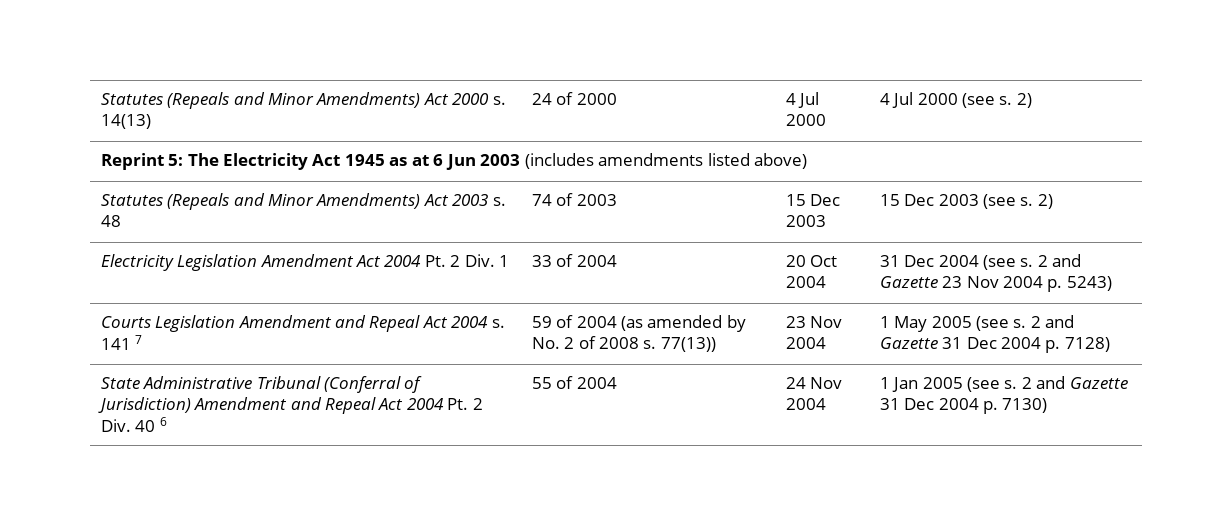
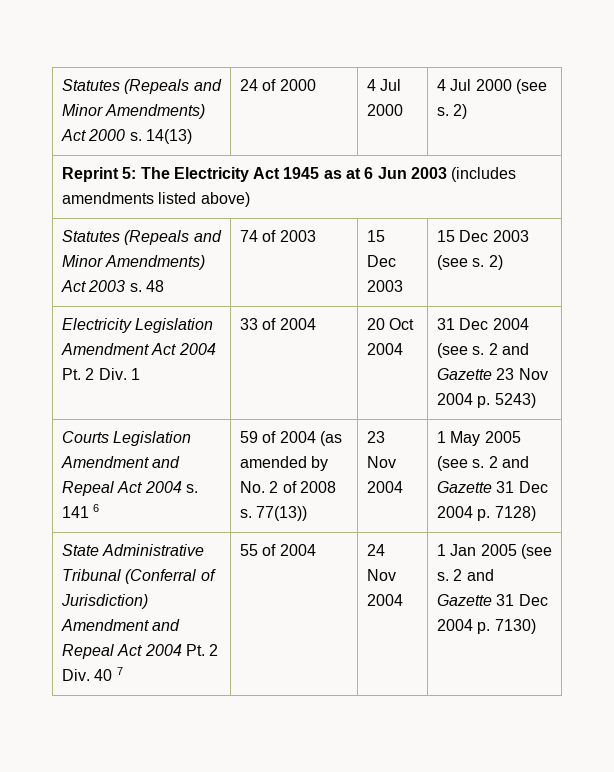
- Courts Legislation Amendment and Repeal Act 2004 s. 141 7 | 59 of 2004 (as amended by No. 2 of 2008 s. 77(13)) | 23 Nov 2004 | 1 May 2005 (see s. 2 and Gazette 31 Dec 2004 p. 7128)
+ Courts Legislation Amendment and Repeal Act 2004 s. 141 6 | 59 of 2004 (as amended by No. 2 of 2008 s. 77(13)) | 23 Nov 2004 | 1 May 2005 (see s. 2 and Gazette 31 Dec 2004 p. 7128)
- State Administrative Tribunal (Conferral of Jurisdiction) Amendment and Repeal Act 2004 Pt. 2 Div. 40 6 | 55 of 2004 | 24 Nov 2004 | 1 Jan 2005 (see s. 2 and Gazette 31 Dec 2004 p. 7130)
+ State Administrative Tribunal (Conferral of Jurisdiction) Amendment and Repeal Act 2004 Pt. 2 Div. 40 7 | 55 of 2004 | 24 Nov 2004 | 1 Jan 2005 (see s. 2 and Gazette 31 Dec 2004 p. 7130)

